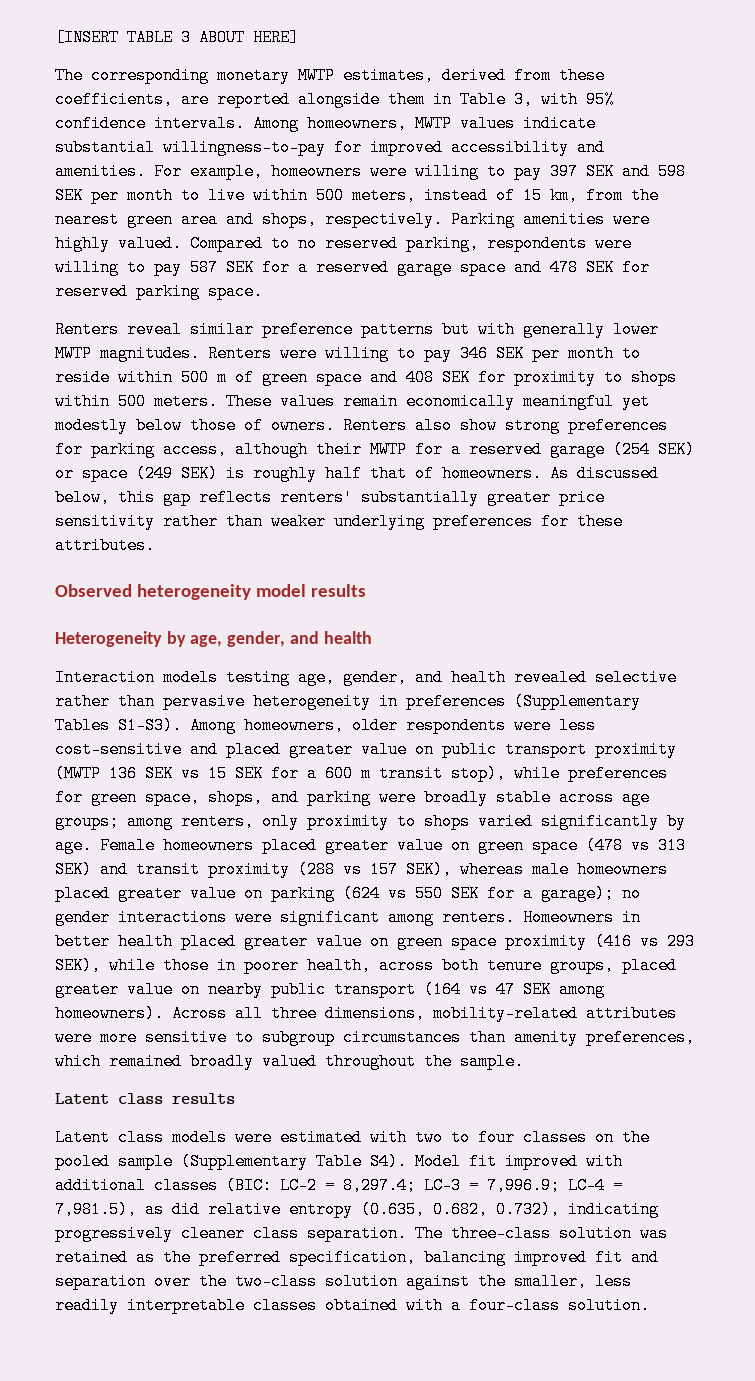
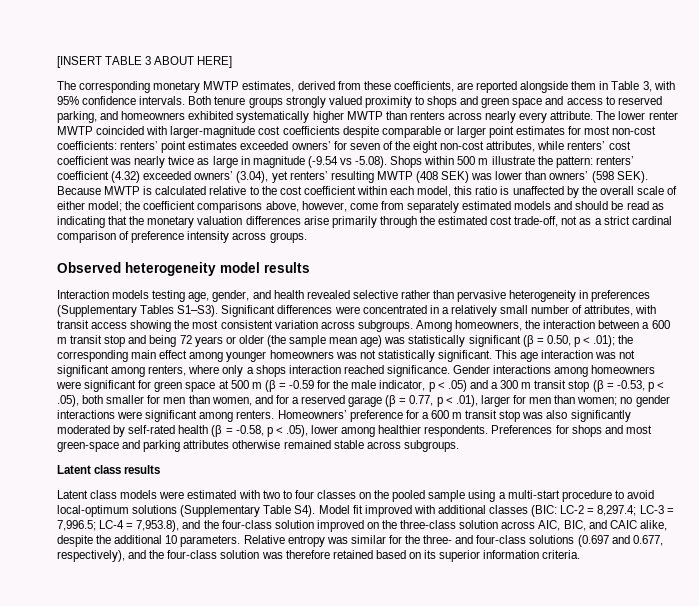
- Among homeowners, MWTP values indicate substantial willingness-to-pay for improved accessibility and amenities. For example, homeowners were willing to pay 397 SEK and 598 SEK per month to live within 500 meters, instead of 15 km, from the nearest green area and shops, respectively. Parking amenities were highly valued. Compared to no reserved parking, respondents were willing to pay 587 SEK for a reserved garage space and 478 SEK for reserved parking space.
- Renters reveal similar preference patterns but with generally lower MWTP magnitudes. Renters were willing to pay 346 SEK per month to reside within 500 m of green space and 408 SEK for proximity to shops within 500 meters. These values remain economically meaningful yet modestly below those of owners. Renters also show strong preferences for parking access, although their MWTP for a reserved garage (254 SEK) or space (249 SEK) is roughly half that of homeowners. As discussed below, this gap reflects renters' substantially greater price sensitivity rather than weaker underlying preferences for these attributes.
+ Both tenure groups strongly valued proximity to shops and green space and access to reserved parking, and homeowners exhibited systematically higher MWTP than renters across nearly every attribute. The lower renter MWTP coincided with larger-magnitude cost coefficients despite comparable or larger point estimates for most non-cost coefficients: renters’ point estimates exceeded owners’ for seven of the eight non-cost attributes, while renters’ cost coefficient was nearly twice as large in magnitude (-9.54 vs -5.08). Shops within 500 m illustrate the pattern: renters’ coefficient (4.32) exceeded owners’ (3.04), yet renters’ resulting MWTP (408 SEK) was lower than owners’ (598 SEK). Because MWTP is calculated relative to the cost coefficient within each model, this ratio is unaffected by the overall scale of either model; the coefficient comparisons above, however, come from separately estimated models and should be read as indicating that the monetary valuation differences arise primarily through the estimated cost trade-off, not as a strict cardinal comparison of preference intensity across groups.
  Observed heterogeneity model results
- Heterogeneity by age, gender, and health
- Among homeowners, older respondents were less cost-sensitive and placed greater value on public transport proximity (MWTP 136 SEK vs 15 SEK for a 600 m transit stop), while preferences for green space, shops, and parking were broadly stable across age groups; among renters, only proximity to shops varied significantly by age. Female homeowners placed greater value on green space (478 vs 313 SEK) and transit proximity (288 vs 157 SEK), whereas male homeowners placed greater value on parking (624 vs 550 SEK for a garage); no gender interactions were significant among renters.
+ Significant differences were concentrated in a relatively small number of attributes, with transit access showing the most consistent variation across subgroups. Among homeowners, the interaction between a 600 m transit stop and being 72 years or older (the sample mean age) was statistically significant (β = 0.50, p < .01); the corresponding main effect among younger homeowners was not statistically significant. This age interaction was not significant among renters, where only a shops interaction reached significance. Gender interactions among homeowners were significant for green space at 500 m (β = -0.59 for the male indicator, p < .05) and a 300 m transit stop (β = -0.53, p < .05), both smaller for men than women, and for a reserved garage (β = 0.77, p < .01), larger for men than women; no gender interactions were significant among renters.
- Homeowners in better health placed greater value on green space proximity (416 vs 293 SEK), while those in poorer health, across both tenure groups, placed greater value on nearby public transport (164 vs 47 SEK among homeowners). Across all three dimensions, mobility-related attributes were more sensitive to subgroup circumstances than amenity preferences, which remained broadly valued throughout the sample.
+ Homeowners’ preference for a 600 m transit stop was also significantly moderated by self-rated health (β = -0.58, p < .05), lower among healthier respondents. Preferences for shops and most green-space and parking attributes otherwise remained stable across subgroups.
- Latent class models were estimated with two to four classes on the pooled sample (Supplementary Table S4). Model fit improved with additional classes (BIC: LC-2 = 8,297.4; LC-3 = 7,996.9; LC-4 = 7,981.5), as did relative entropy (0.635, 0.682, 0.732), indicating progressively cleaner class separation. The three-class solution was retained as the preferred specification, balancing improved fit and separation over the two-class solution against the smaller, less readily interpretable classes obtained with a four-class solution.
+ Latent class models were estimated with two to four classes on the pooled sample using a multi-start procedure to avoid local-optimum solutions (Supplementary Table S4). Model fit improved with additional classes (BIC: LC-2 = 8,297.4; LC-3 = 7,996.5; LC-4 = 7,953.8), and the four-class solution improved on the three-class solution across AIC, BIC, and CAIC alike, despite the additional 10 parameters. Relative entropy was similar for the three- and four-class solutions (0.697 and 0.677, respectively), and the four-class solution was therefore retained based on its superior information criteria.

